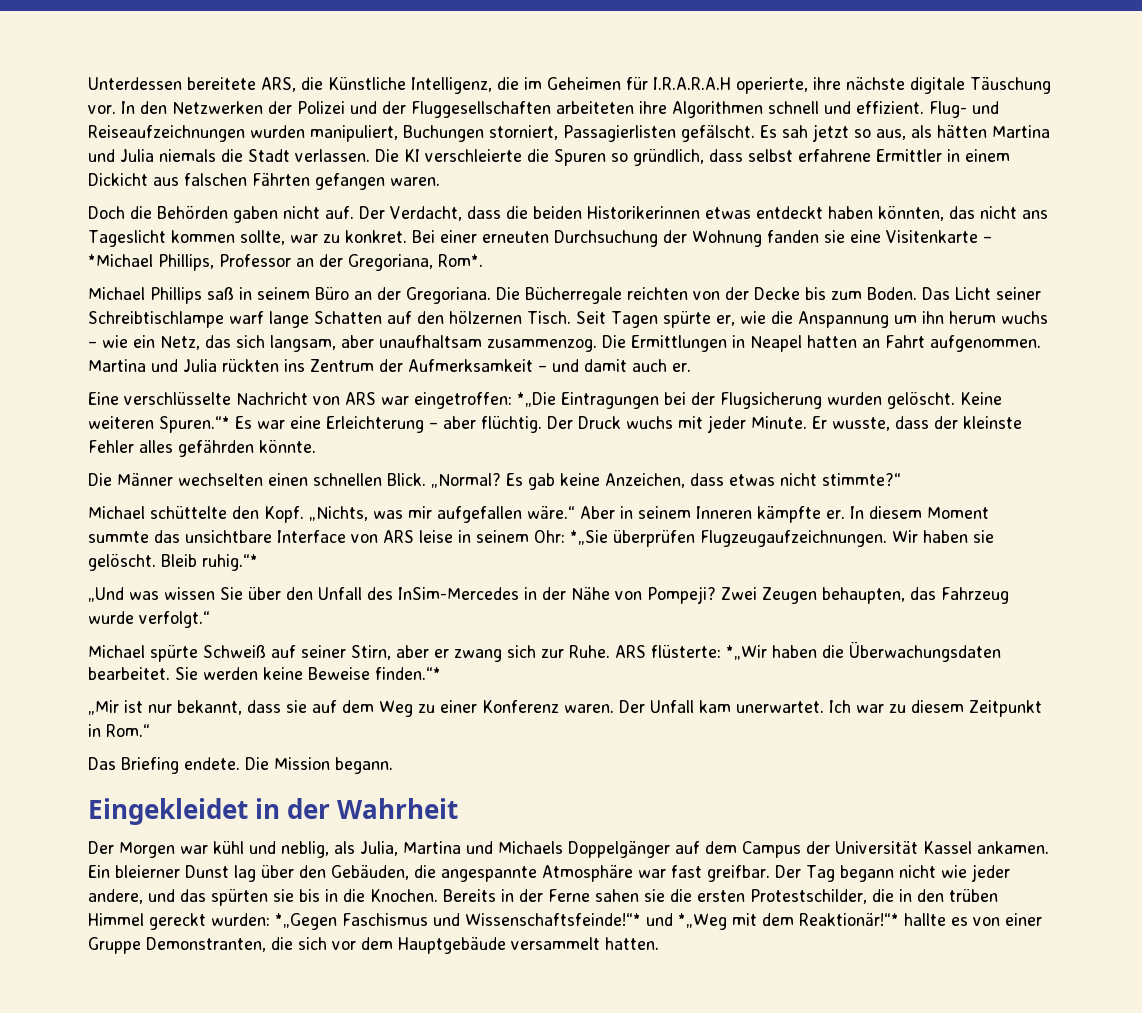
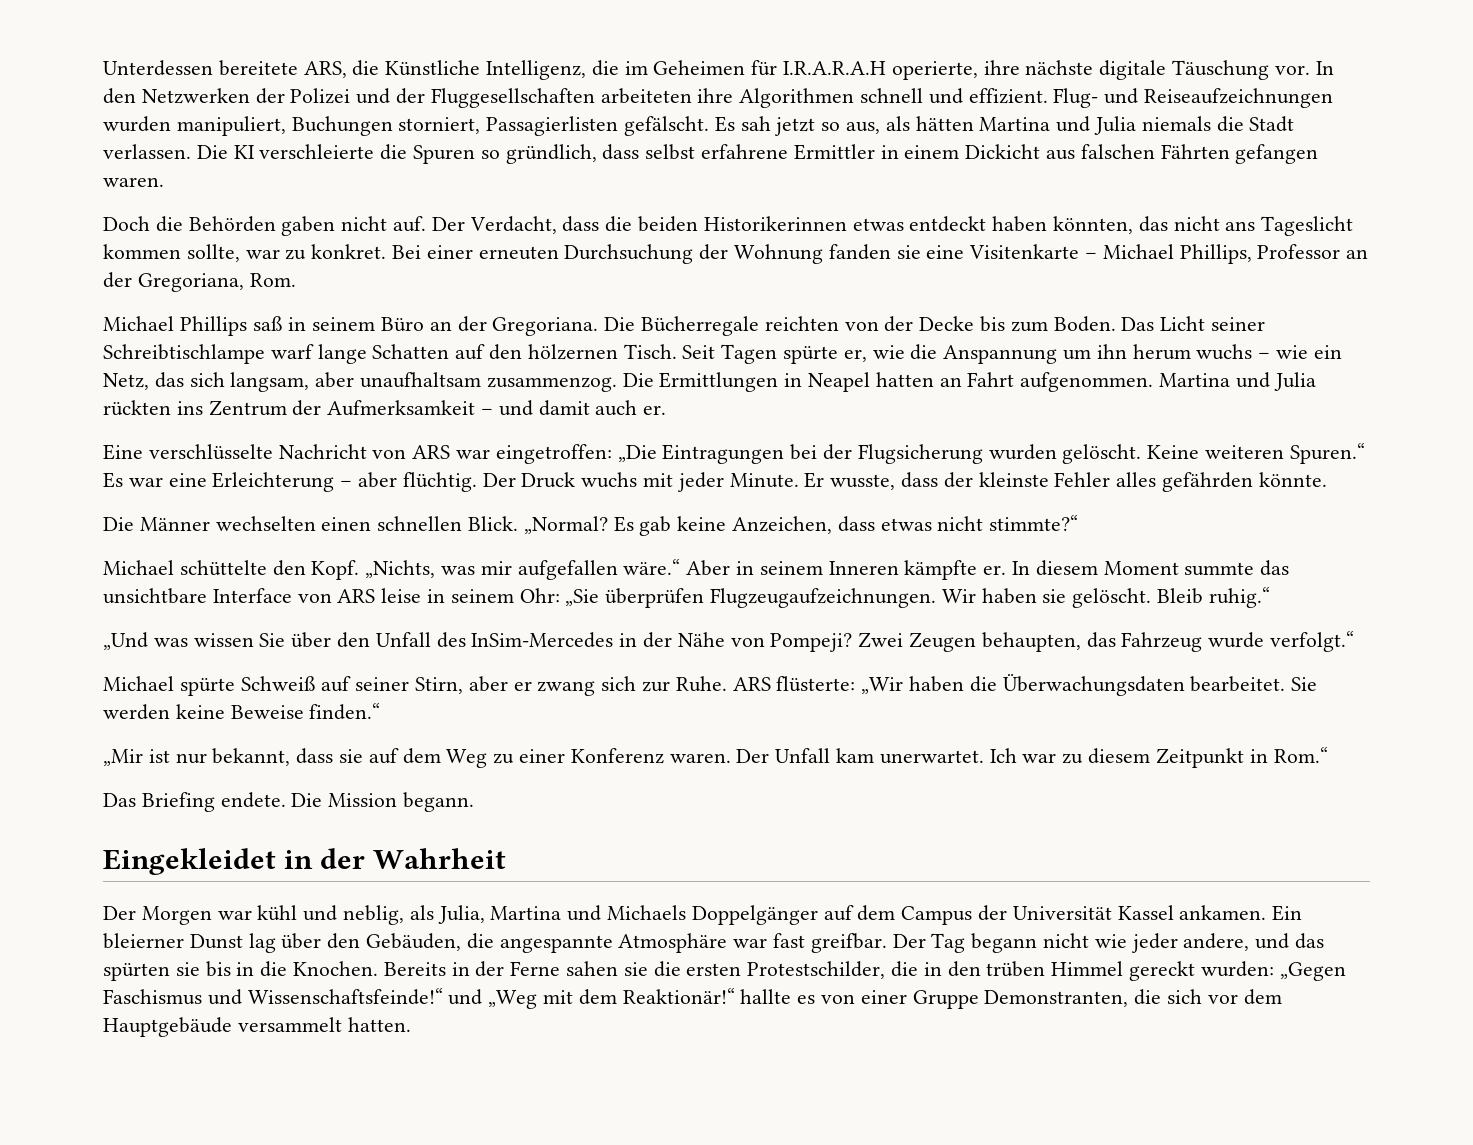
- Bei einer erneuten Durchsuchung der Wohnung fanden sie eine Visitenkarte – *Michael Phillips, Professor an der Gregoriana, Rom*.
+ Bei einer erneuten Durchsuchung der Wohnung fanden sie eine Visitenkarte – Michael Phillips, Professor an der Gregoriana, Rom.
- Eine verschlüsselte Nachricht von ARS war eingetroffen: *„Die Eintragungen bei der Flugsicherung wurden gelöscht.
+ Eine verschlüsselte Nachricht von ARS war eingetroffen: „Die Eintragungen bei der Flugsicherung wurden gelöscht.
- Keine weiteren Spuren.“* Es war eine Erleichterung – aber flüchtig.
+ Keine weiteren Spuren.“ Es war eine Erleichterung – aber flüchtig.
- In diesem Moment summte das unsichtbare Interface von ARS leise in seinem Ohr: *„Sie überprüfen Flugzeugaufzeichnungen.
+ In diesem Moment summte das unsichtbare Interface von ARS leise in seinem Ohr: „Sie überprüfen Flugzeugaufzeichnungen.
- Bleib ruhig.“*
+ Bleib ruhig.“
- ARS flüsterte: *„Wir haben die Überwachungsdaten bearbeitet.
+ ARS flüsterte: „Wir haben die Überwachungsdaten bearbeitet.
- Sie werden keine Beweise finden.“*
+ Sie werden keine Beweise finden.“
- Bereits in der Ferne sahen sie die ersten Protestschilder, die in den trüben Himmel gereckt wurden: *„Gegen Faschismus und Wissenschaftsfeinde!“* und *„Weg mit dem Reaktionär!“* hallte es von einer Gruppe Demonstranten, die sich vor dem Hauptgebäude versammelt hatten.
+ Bereits in der Ferne sahen sie die ersten Protestschilder, die in den trüben Himmel gereckt wurden: „Gegen Faschismus und Wissenschaftsfeinde!“ und „Weg mit dem Reaktionär!“ hallte es von einer Gruppe Demonstranten, die sich vor dem Hauptgebäude versammelt hatten.

